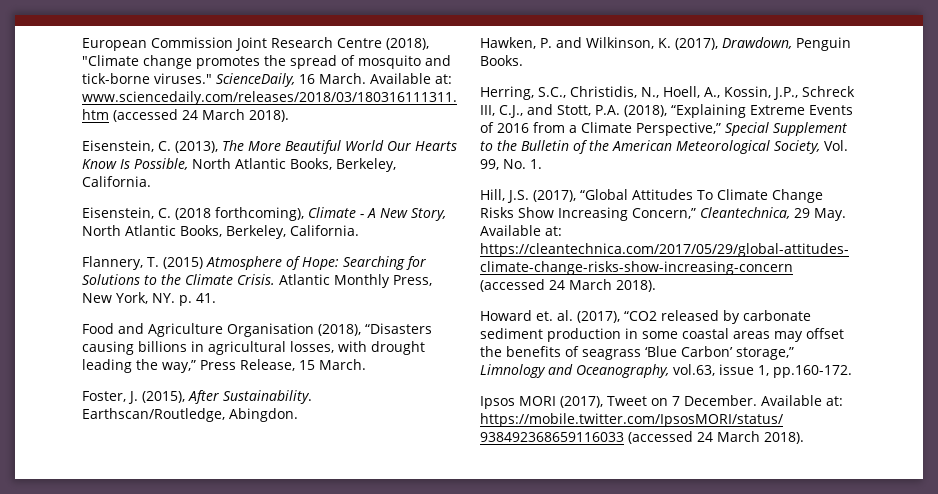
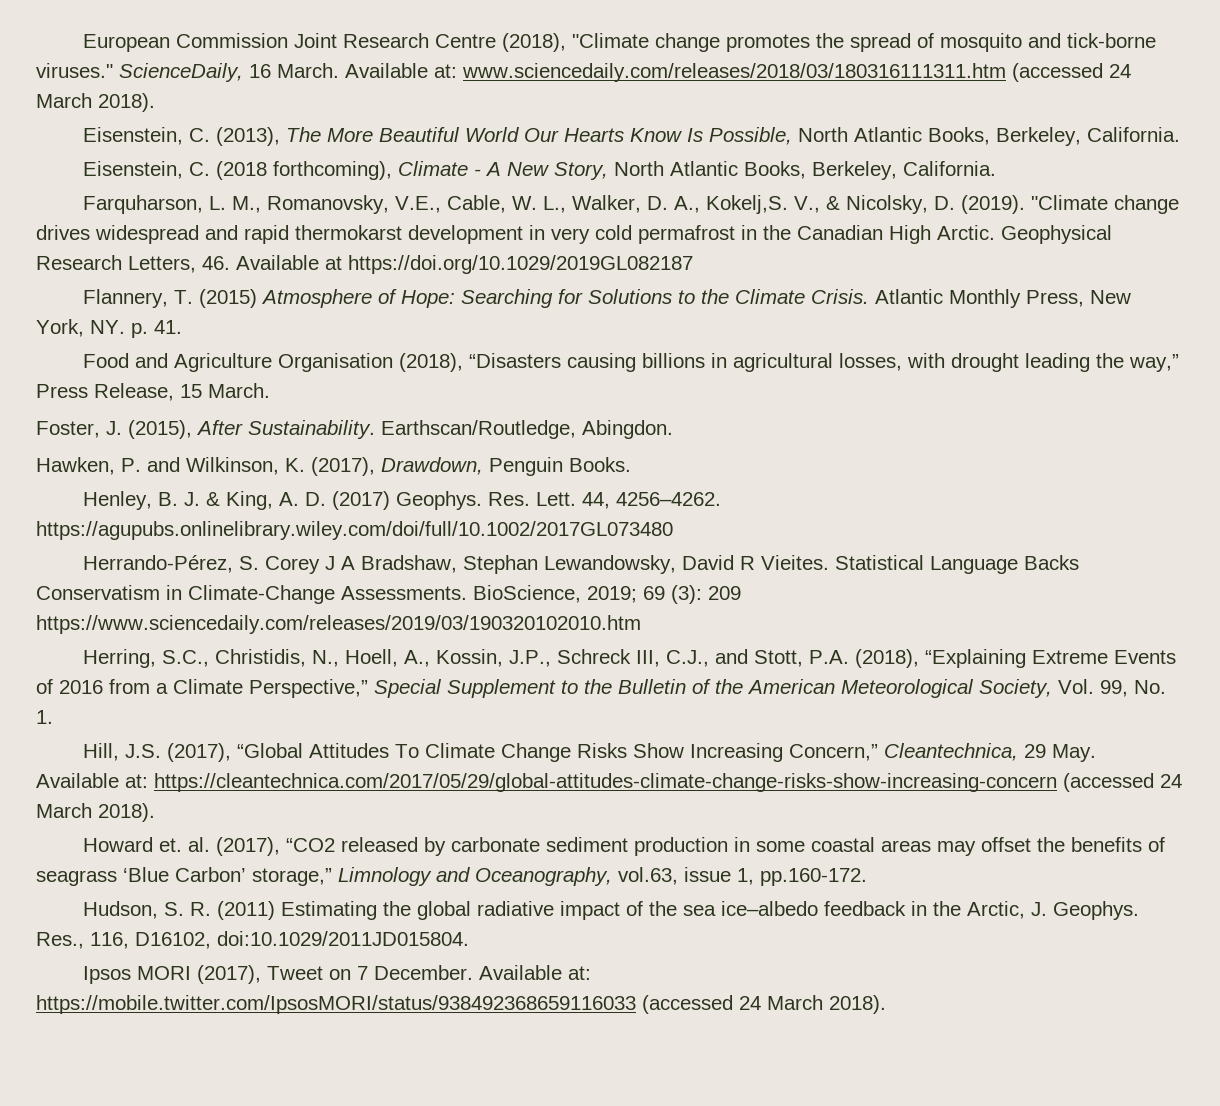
+ Farquharson, L. M., Romanovsky, V.E., Cable, W. L., Walker, D. A., Kokelj,S. V., & Nicolsky, D. (2019). "Climate change drives widespread and rapid thermokarst development in very cold permafrost in the Canadian High Arctic. Geophysical Research Letters, 46. Available at https://doi.org/10.1029/2019GL082187
+ Henley, B. J. & King, A. D. (2017) Geophys. Res. Lett. 44, 4256–4262. https://agupubs.onlinelibrary.wiley.com/doi/full/10.1002/2017GL073480
+ Herrando-Pérez, S. Corey J A Bradshaw, Stephan Lewandowsky, David R Vieites. Statistical Language Backs Conservatism in Climate-Change Assessments. BioScience, 2019; 69 (3): 209 https://www.sciencedaily.com/releases/2019/03/190320102010.htm
+ Hudson, S. R. (2011) Estimating the global radiative impact of the sea ice–albedo feedback in the Arctic, J. Geophys. Res., 116, D16102, doi:10.1029/2011JD015804.

